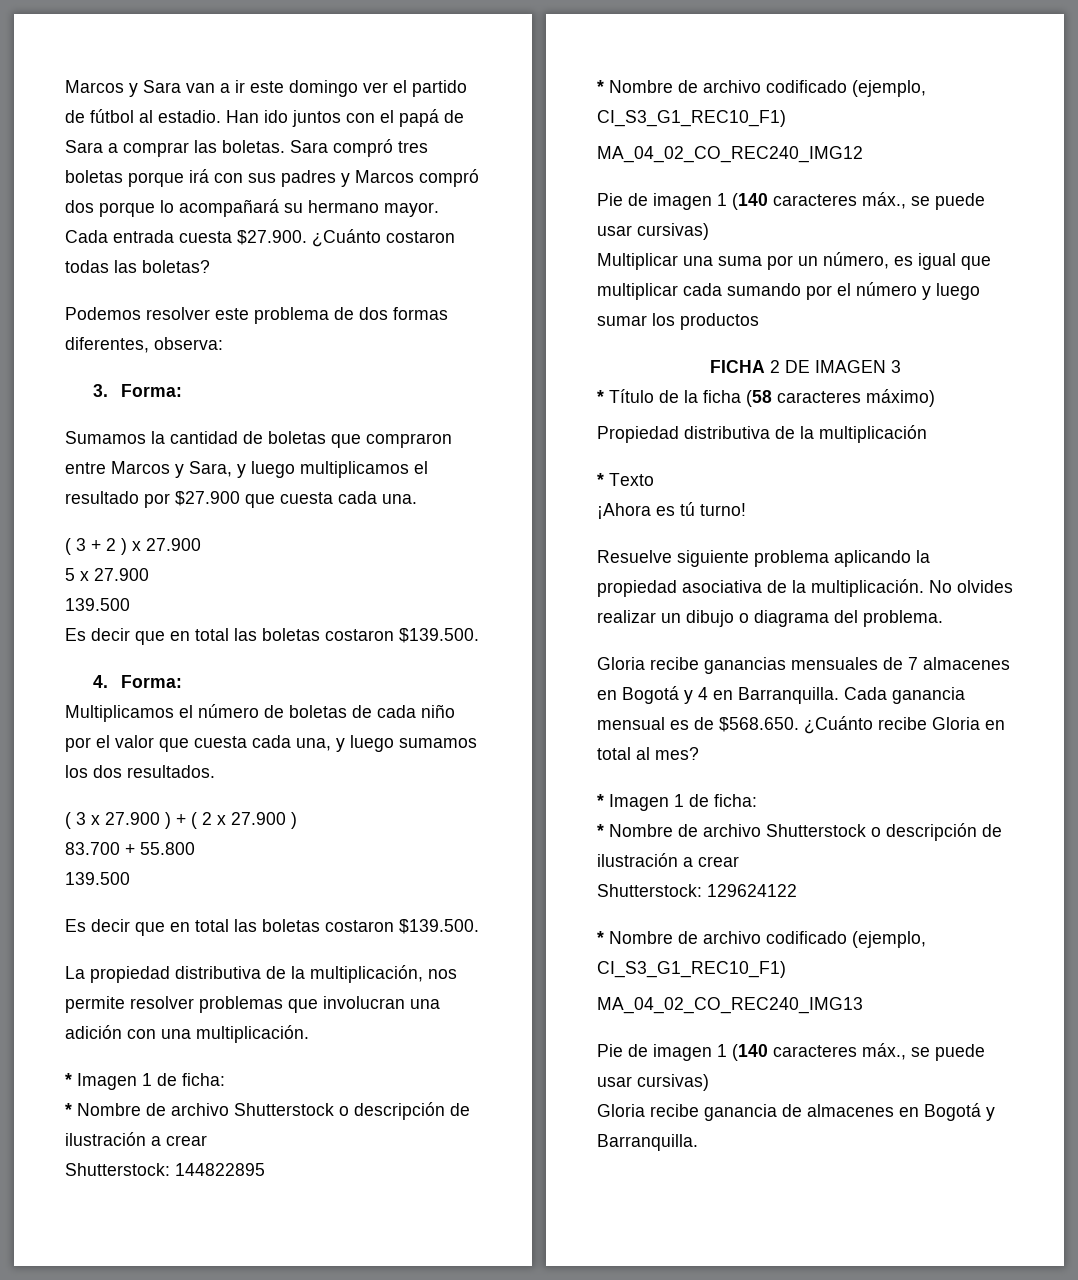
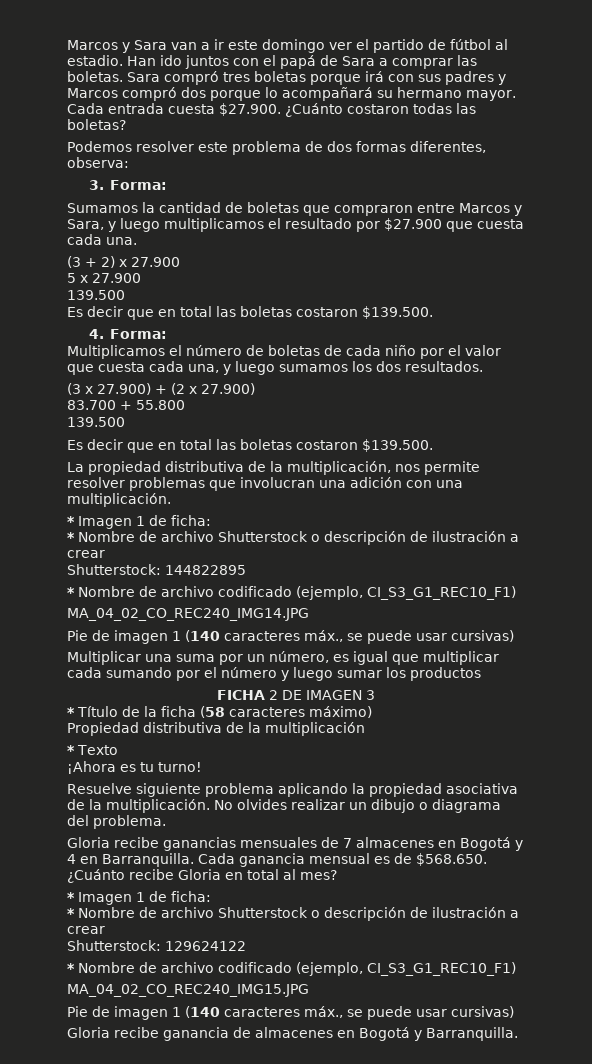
- ( 3 + 2 ) x 27.900
+ (3 + 2) x 27.900
- ( 3 x 27.900 ) + ( 2 x 27.900 )
+ (3 x 27.900) + (2 x 27.900)
- MA_04_02_CO_REC240_IMG12
+ MA_04_02_CO_REC240_IMG14.JPG
- ¡Ahora es tú turno!
+ ¡Ahora es tu turno!
- MA_04_02_CO_REC240_IMG13
+ MA_04_02_CO_REC240_IMG15.JPG

